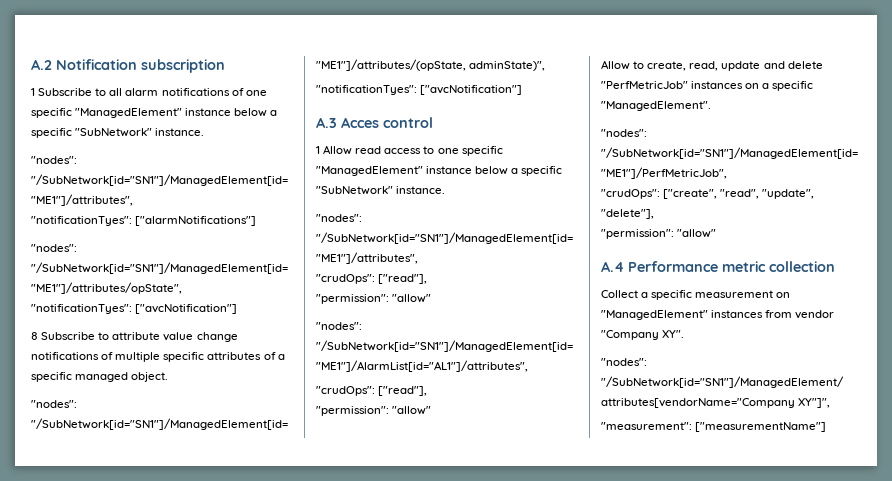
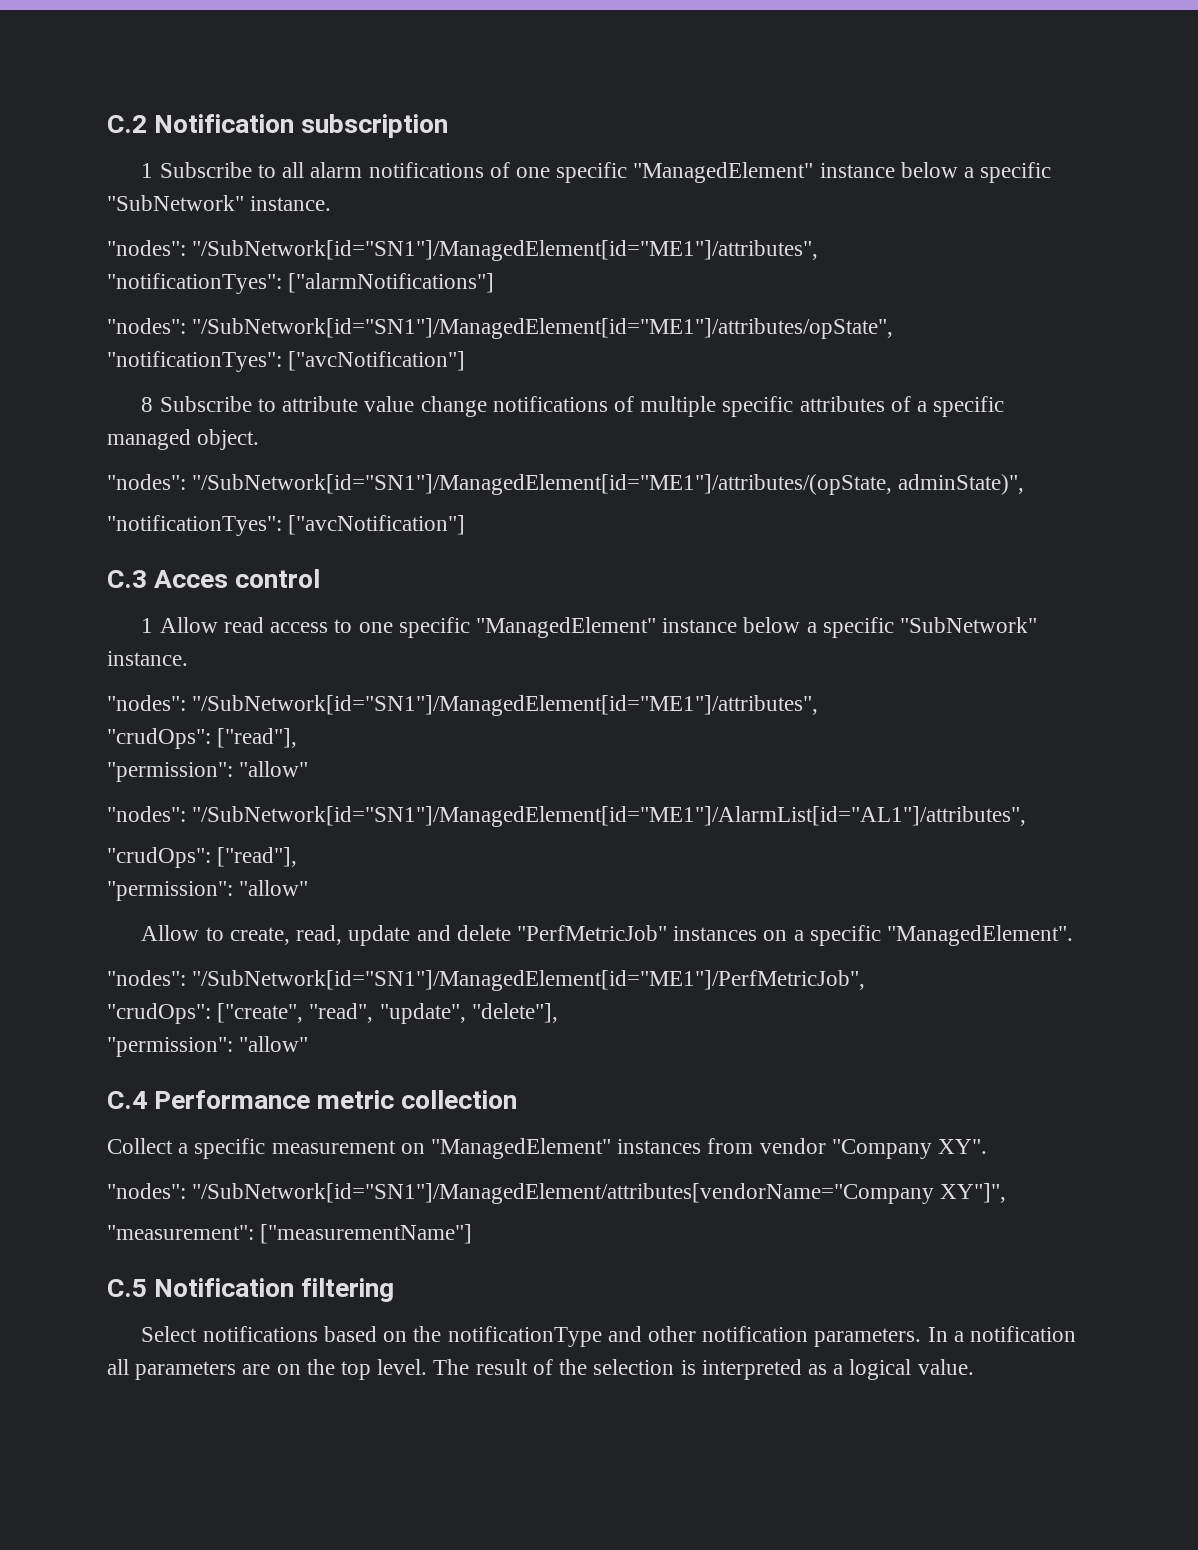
- A.2 Notification subscription
+ C.2 Notification subscription
- A.3 Acces control
+ C.3 Acces control
- A.4 Performance metric collection
+ C.4 Performance metric collection
+ C.5 Notification filtering
+ Select notifications based on the notificationType and other notification parameters. In a notification all parameters are on the top level. The result of the selection is interpreted as a logical value.

